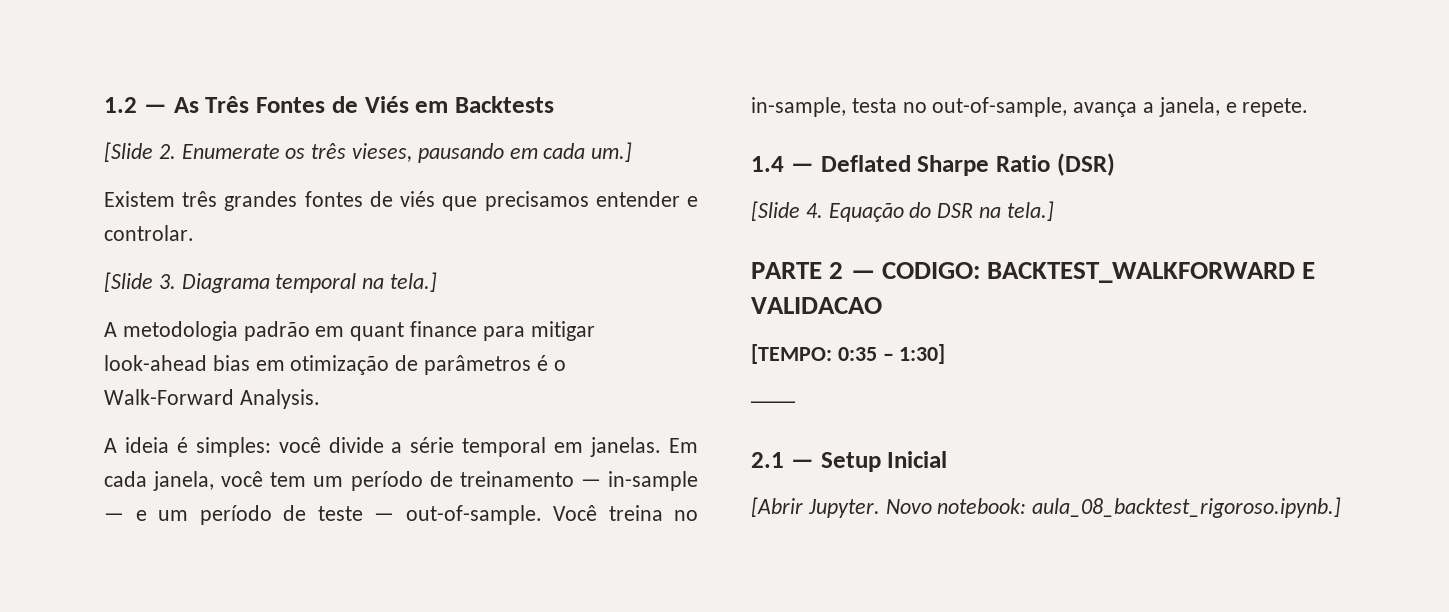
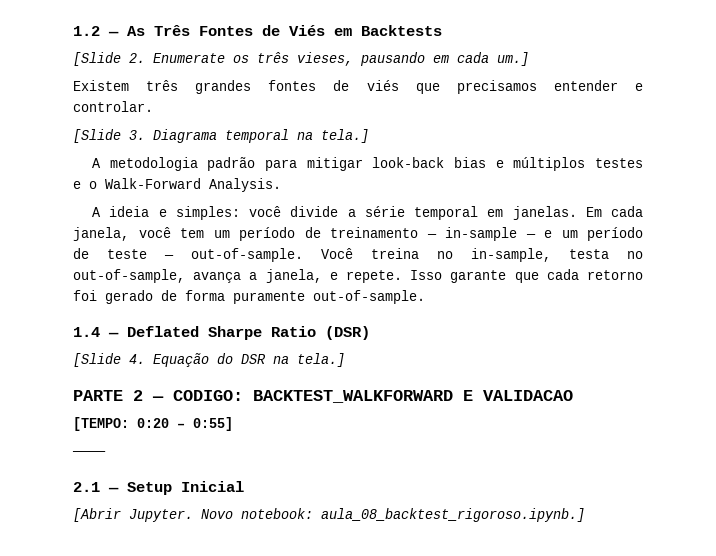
- A metodologia padrão em quant finance para mitigar look-ahead bias em otimização de parâmetros é o Walk-Forward Analysis.
+ A metodologia padrão para mitigar look-back bias e múltiplos testes e o Walk-Forward Analysis.
- A ideia é simples: você divide a série temporal em janelas.
+ A ideia e simples: você divide a série temporal em janelas.
+ Isso garante que cada retorno foi gerado de forma puramente out-of-sample.
- [TEMPO: 0:35 – 1:30]
+ [TEMPO: 0:20 – 0:55]

